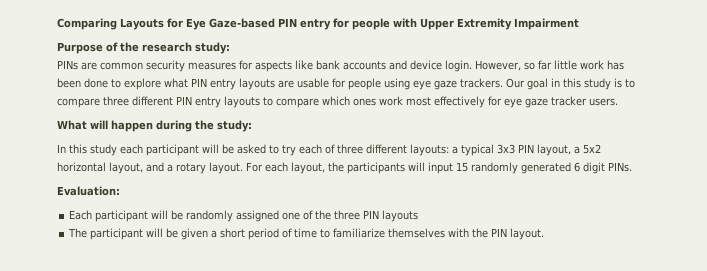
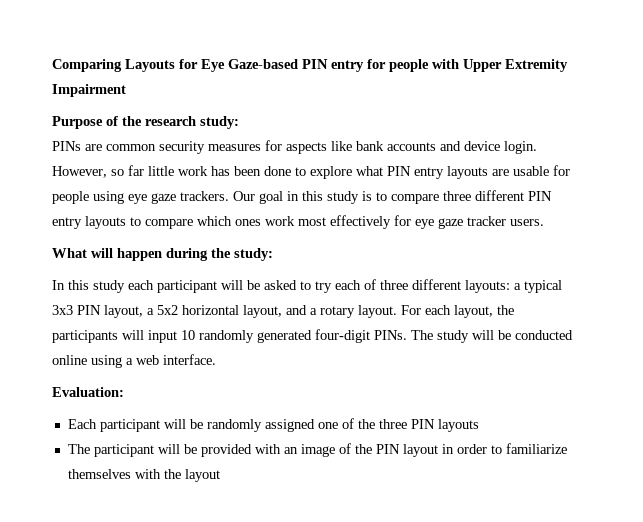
- For each layout, the participants will input 15 randomly generated 6 digit PINs.
+ For each layout, the participants will input 10 randomly generated four-digit PINs. The study will be conducted online using a web interface.
- The participant will be given a short period of time to familiarize themselves with the PIN layout.
+ The participant will be provided with an image of the PIN layout in order to familiarize themselves with the layout

